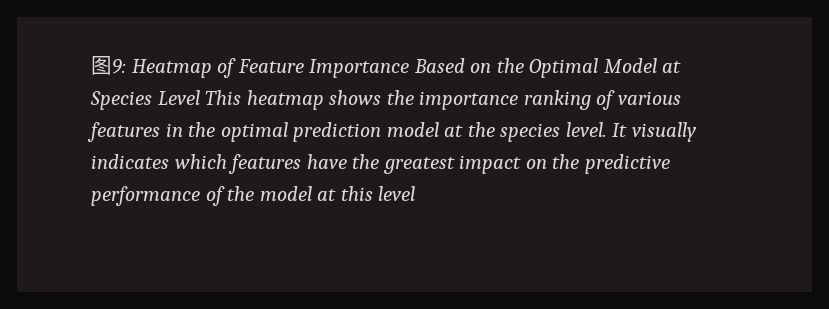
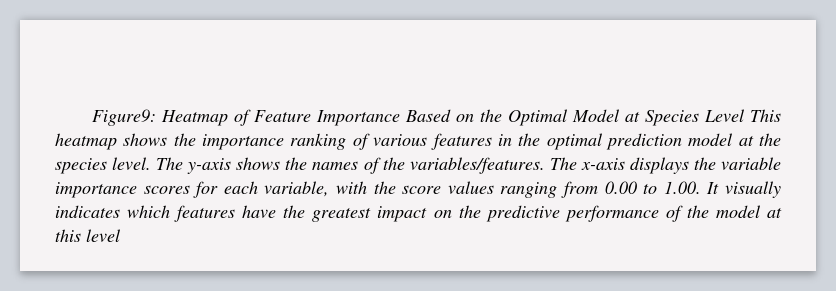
- 图9: Heatmap of Feature Importance Based on the Optimal Model at Species Level This heatmap shows the importance ranking of various features in the optimal prediction model at the species level.
+ Figure9: Heatmap of Feature Importance Based on the Optimal Model at Species Level This heatmap shows the importance ranking of various features in the optimal prediction model at the species level.
- It visually indicates which features have the greatest impact on the predictive performance of the model at this level
+ The y-axis shows the names of the variables/features. The x-axis displays the variable importance scores for each variable, with the score values ranging from 0.00 to 1.00. It visually indicates which features have the greatest impact on the predictive performance of the model at this level

